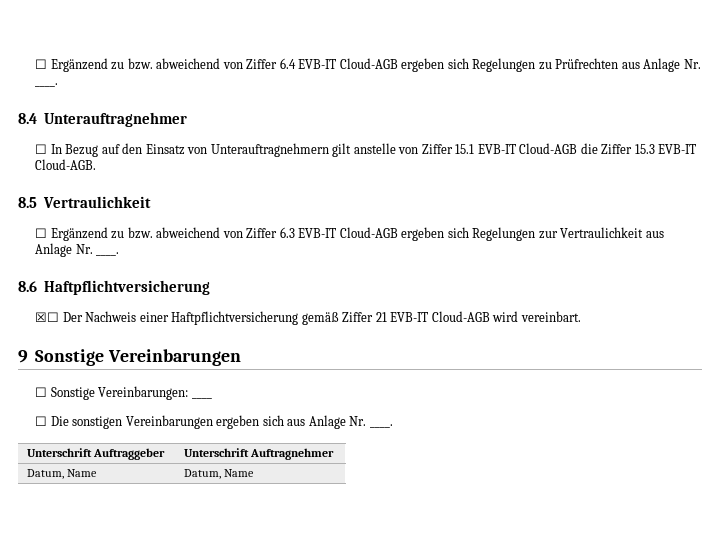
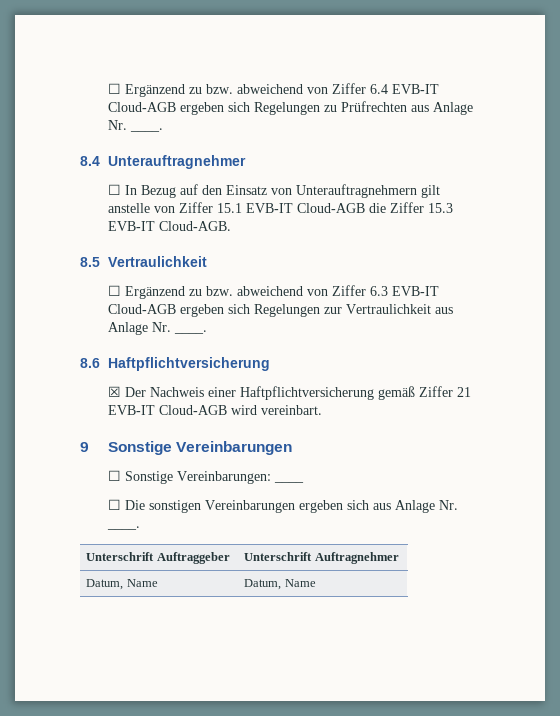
- ☒☐ Der Nachweis einer Haftpflichtversicherung gemäß Ziffer 21 EVB-IT Cloud-AGB wird vereinbart.
+ ☒ Der Nachweis einer Haftpflichtversicherung gemäß Ziffer 21 EVB-IT Cloud-AGB wird vereinbart.

